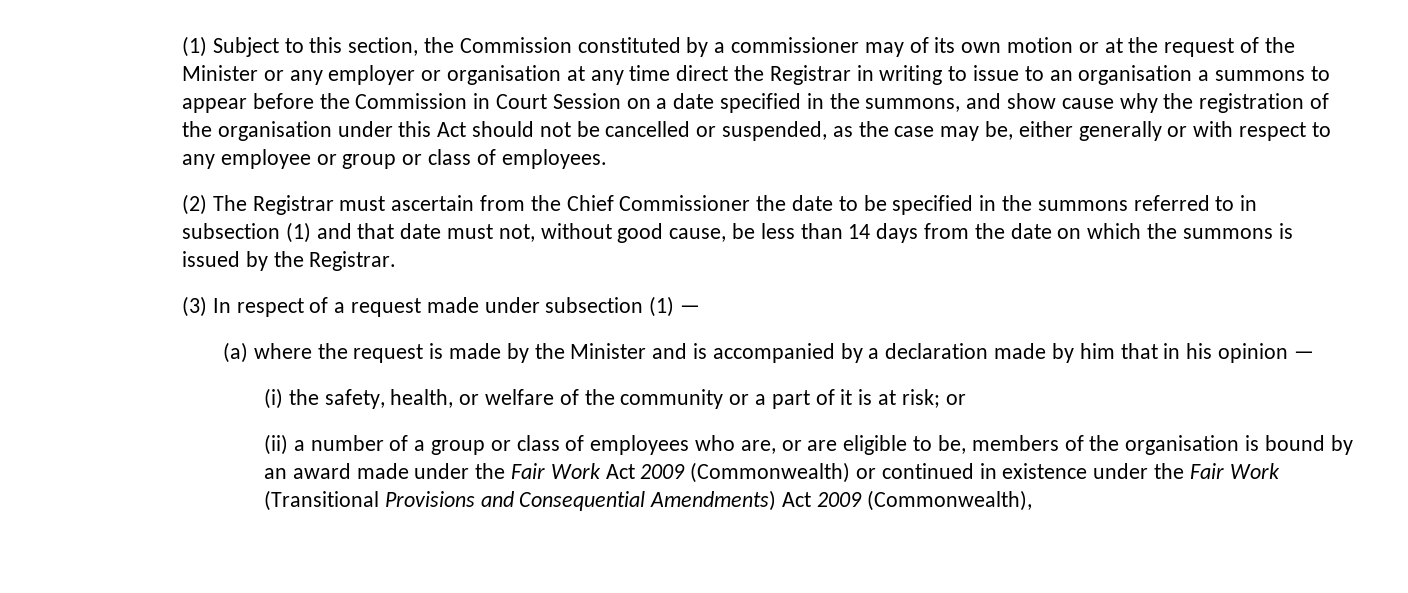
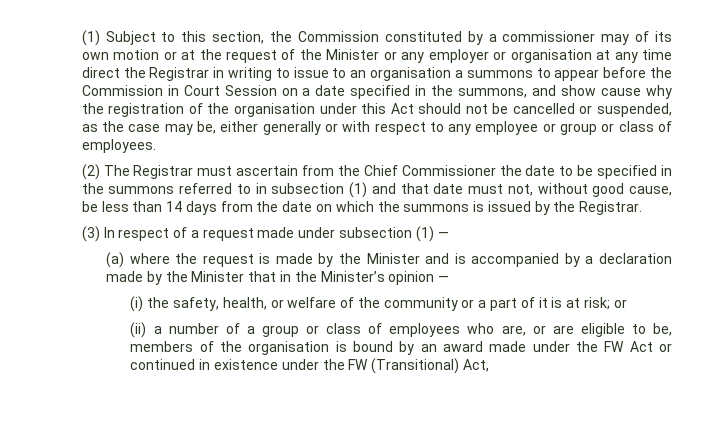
- (a) where the request is made by the Minister and is accompanied by a declaration made by him that in his opinion —
+ (a) where the request is made by the Minister and is accompanied by a declaration made by the Minister that in the Minister’s opinion —
- (ii) a number of a group or class of employees who are, or are eligible to be, members of the organisation is bound by an award made under the Fair Work Act 2009 (Commonwealth) or continued in existence under the Fair Work (Transitional Provisions and Consequential Amendments) Act 2009 (Commonwealth),
+ (ii) a number of a group or class of employees who are, or are eligible to be, members of the organisation is bound by an award made under the FW Act or continued in existence under the FW (Transitional) Act,

